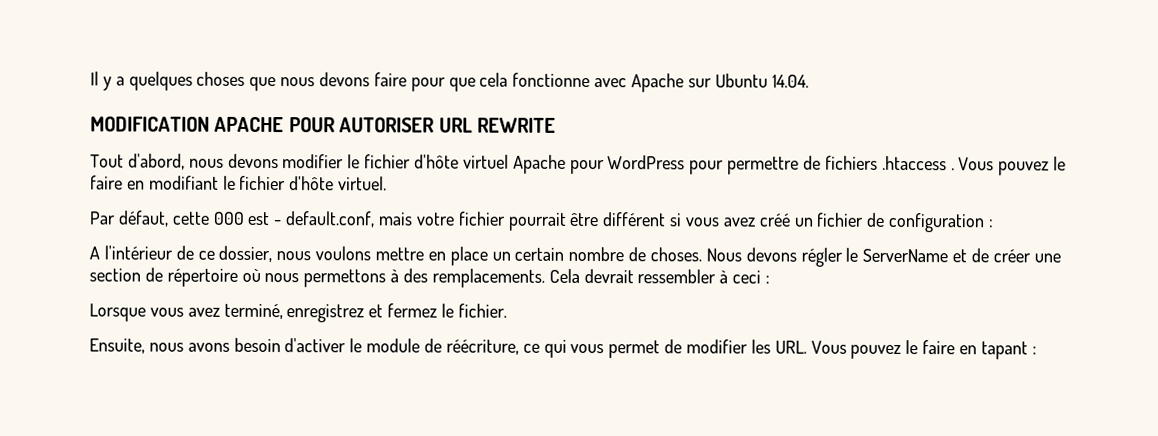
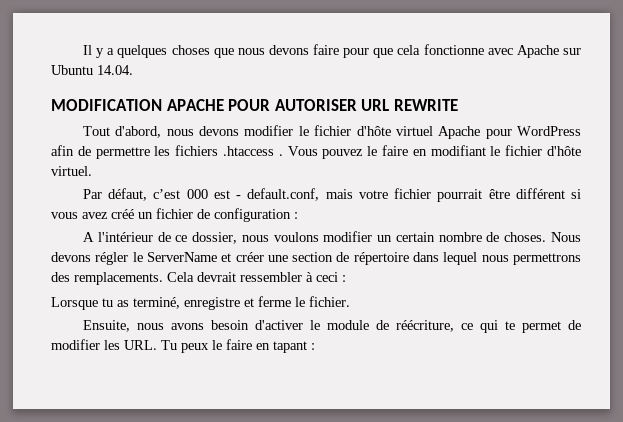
- Tout d'abord, nous devons modifier le fichier d'hôte virtuel Apache pour WordPress pour permettre de fichiers .htaccess .
+ Tout d'abord, nous devons modifier le fichier d'hôte virtuel Apache pour WordPress afin de permettre les fichiers .htaccess .
- Par défaut, cette 000 est - default.conf, mais votre fichier pourrait être différent si vous avez créé un fichier de configuration :
+ Par défaut, c’est 000 est - default.conf, mais votre fichier pourrait être différent si vous avez créé un fichier de configuration :
- A l'intérieur de ce dossier, nous voulons mettre en place un certain nombre de choses.
+ A l'intérieur de ce dossier, nous voulons modifier un certain nombre de choses.
- Nous devons régler le ServerName et de créer une section de répertoire où nous permettons à des remplacements.
+ Nous devons régler le ServerName et créer une section de répertoire dans lequel nous permettrons des remplacements.
- Lorsque vous avez terminé, enregistrez et fermez le fichier.
+ Lorsque tu as terminé, enregistre et ferme le fichier.
- Ensuite, nous avons besoin d'activer le module de réécriture, ce qui vous permet de modifier les URL. Vous pouvez le faire en tapant :
+ Ensuite, nous avons besoin d'activer le module de réécriture, ce qui te permet de modifier les URL. Tu peux le faire en tapant :

